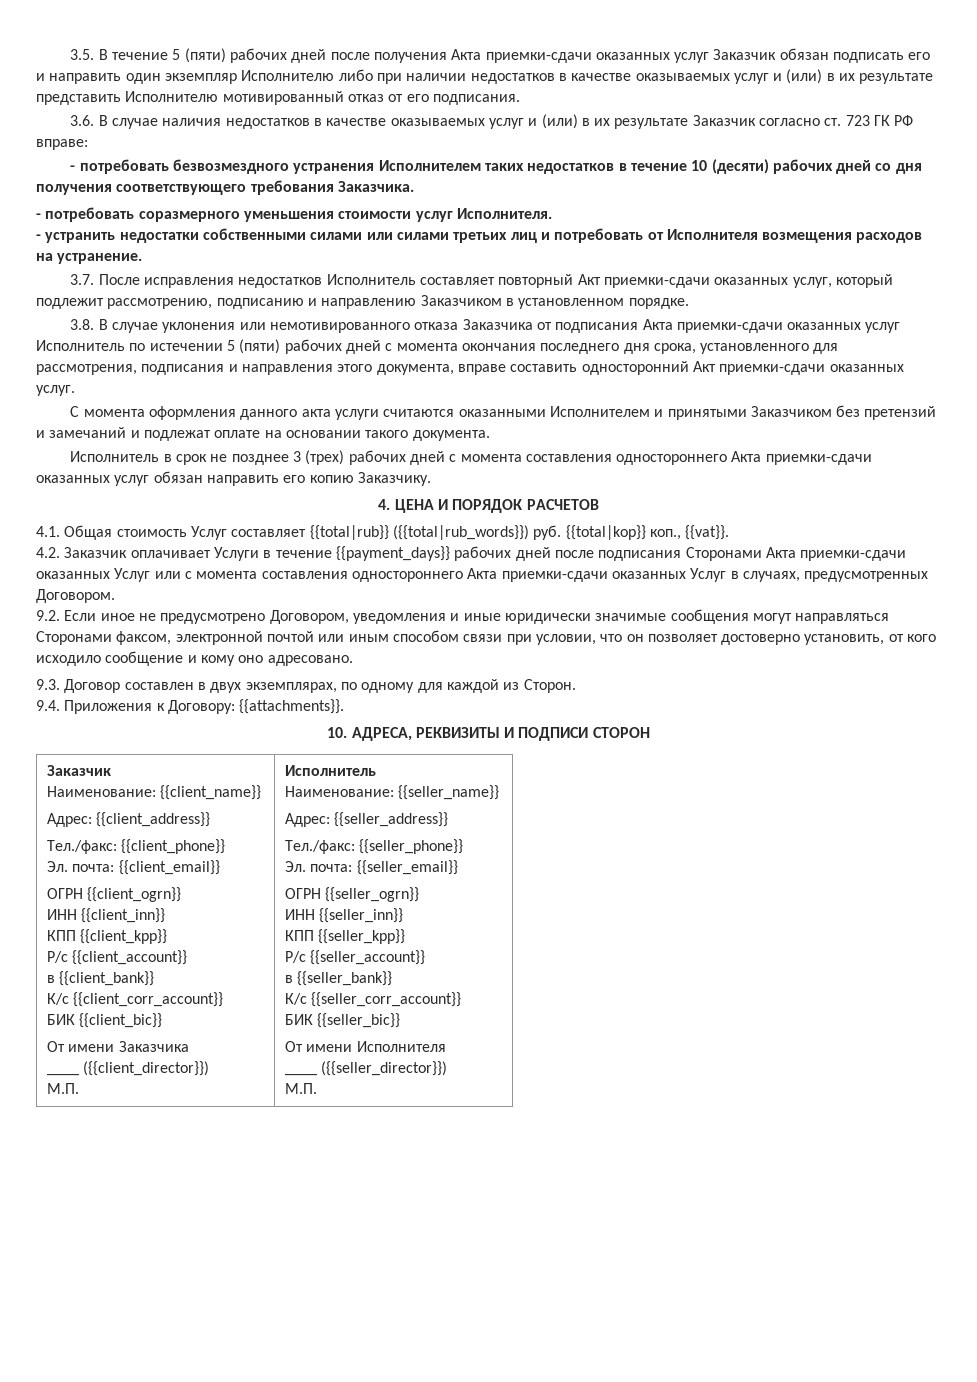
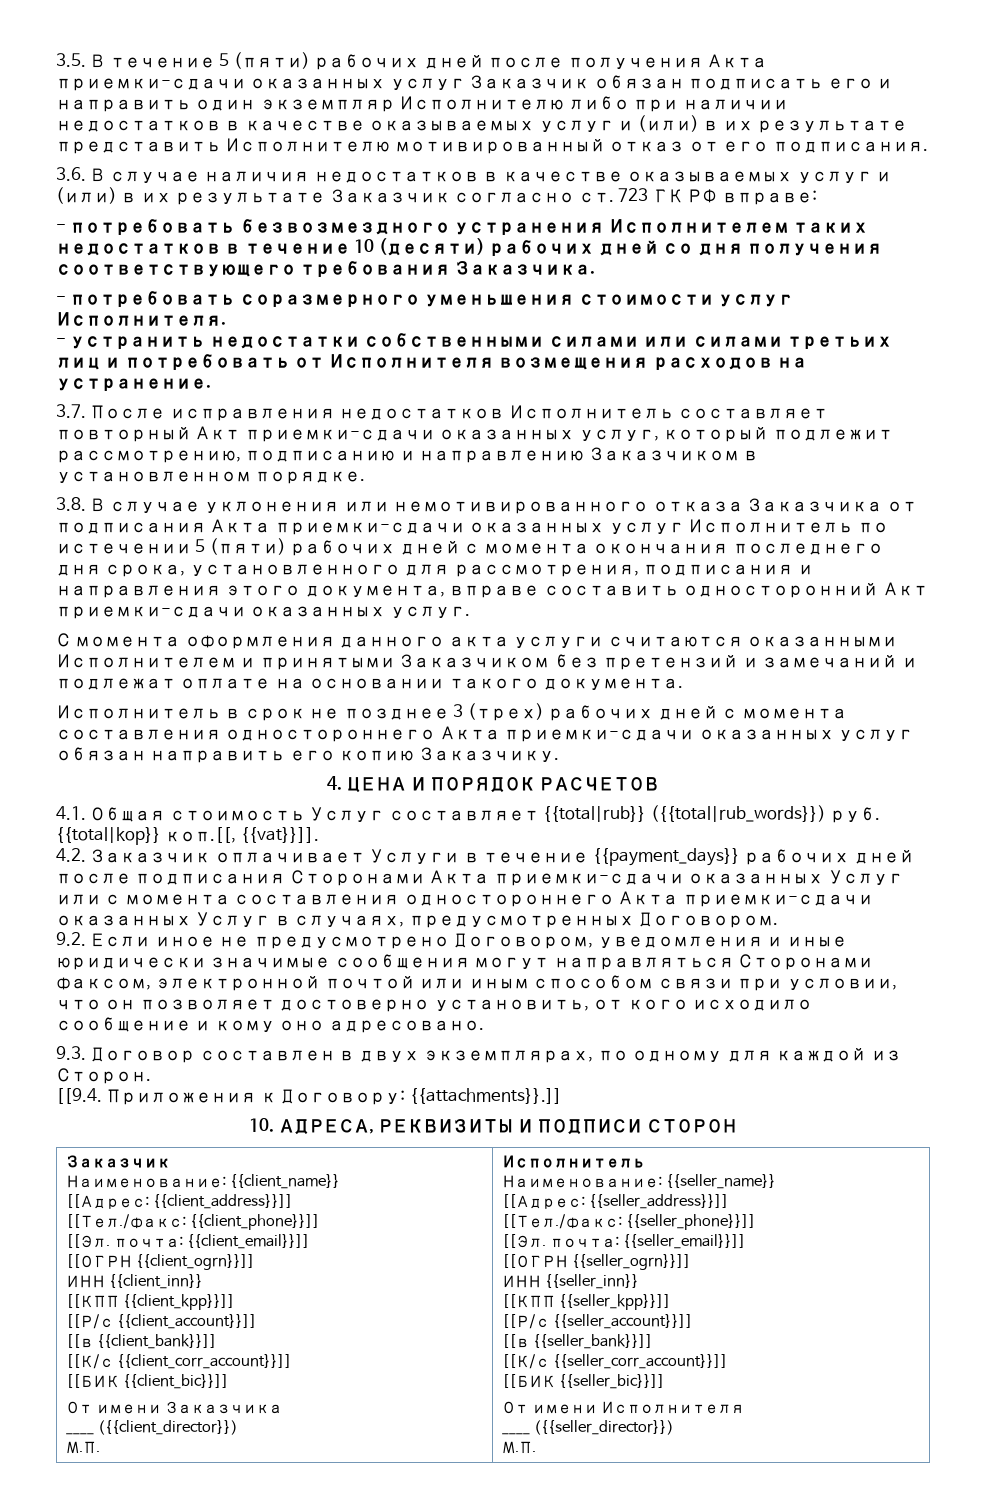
- 4.1. Общая стоимость Услуг составляет {{total|rub}} ({{total|rub_words}}) руб. {{total|kop}} коп., {{vat}}.
+ 4.1. Общая стоимость Услуг составляет {{total|rub}} ({{total|rub_words}}) руб. {{total|kop}} коп.[[, {{vat}}]].
- 9.4. Приложения к Договору: {{attachments}}.
+ [[9.4. Приложения к Договору: {{attachments}}.]]
- Адрес: {{client_address}}
- Тел./факс: {{client_phone}}
- Эл. почта: {{client_email}}
- ОГРН {{client_ogrn}}
+ [[Адрес: {{client_address}}]]
+ [[Тел./факс: {{client_phone}}]]
+ [[Эл. почта: {{client_email}}]]
+ [[ОГРН {{client_ogrn}}]]
  ИНН {{client_inn}}
- КПП {{client_kpp}}
- Р/с {{client_account}}
- в {{client_bank}}
- К/с {{client_corr_account}}
- БИК {{client_bic}}
+ [[КПП {{client_kpp}}]]
+ [[Р/с {{client_account}}]]
+ [[в {{client_bank}}]]
+ [[К/с {{client_corr_account}}]]
+ [[БИК {{client_bic}}]]
- Адрес: {{seller_address}}
- Тел./факс: {{seller_phone}}
- Эл. почта: {{seller_email}}
- ОГРН {{seller_ogrn}}
+ [[Адрес: {{seller_address}}]]
+ [[Тел./факс: {{seller_phone}}]]
+ [[Эл. почта: {{seller_email}}]]
+ [[ОГРН {{seller_ogrn}}]]
  ИНН {{seller_inn}}
- КПП {{seller_kpp}}
- Р/с {{seller_account}}
- в {{seller_bank}}
- К/с {{seller_corr_account}}
- БИК {{seller_bic}}
+ [[КПП {{seller_kpp}}]]
+ [[Р/с {{seller_account}}]]
+ [[в {{seller_bank}}]]
+ [[К/с {{seller_corr_account}}]]
+ [[БИК {{seller_bic}}]]

